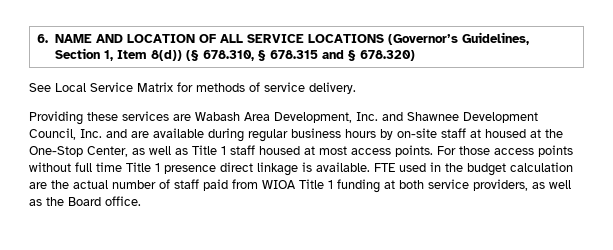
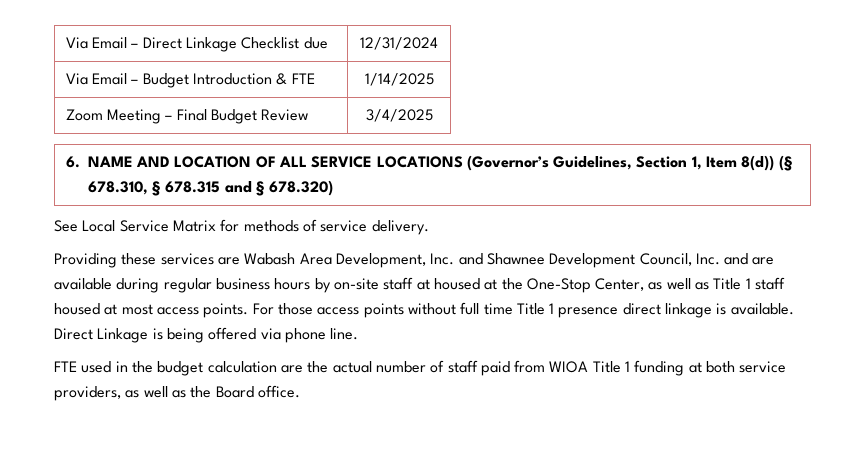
+ Via Email – Direct Linkage Checklist due | 12/31/2024
+ Via Email – Budget Introduction & FTE | 1/14/2025
+ Zoom Meeting – Final Budget Review | 3/4/2025
- For those access points without full time Title 1 presence direct linkage is available. FTE used in the budget calculation are the actual number of staff paid from WIOA Title 1 funding at both service providers, as well as the Board office.
+ For those access points without full time Title 1 presence direct linkage is available. Direct Linkage is being offered via phone line.
+ FTE used in the budget calculation are the actual number of staff paid from WIOA Title 1 funding at both service providers, as well as the Board office.

